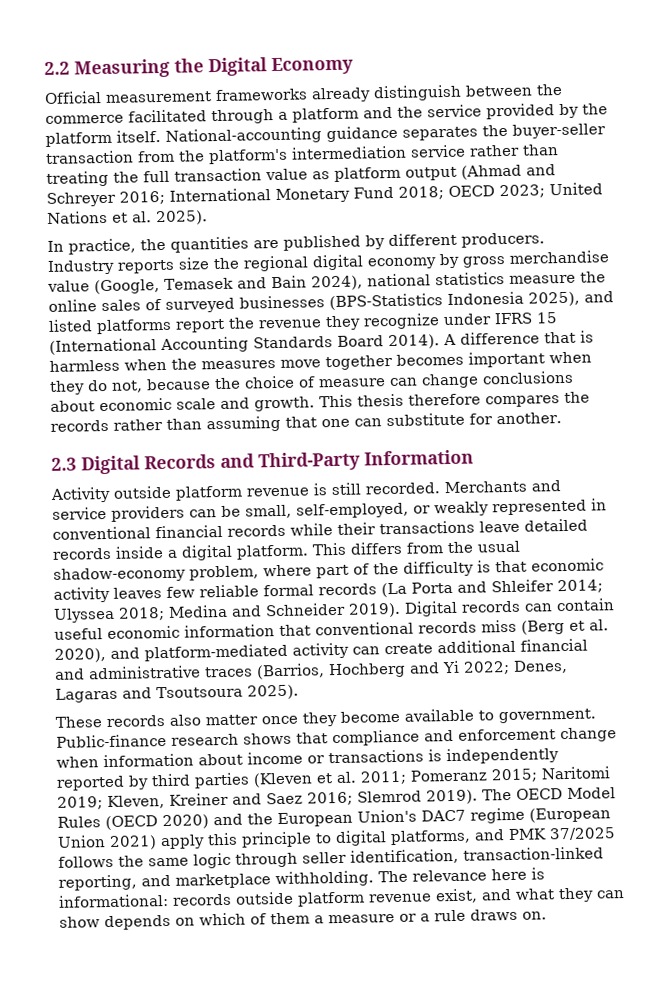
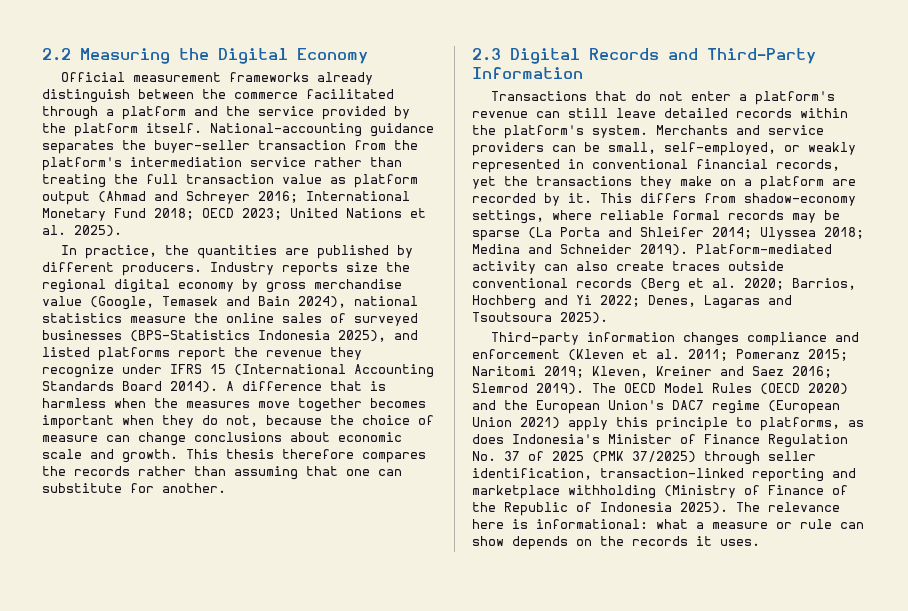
- Activity outside platform revenue is still recorded.
+ Transactions that do not enter a platform's revenue can still leave detailed records within the platform's system.
- Merchants and service providers can be small, self-employed, or weakly represented in conventional financial records while their transactions leave detailed records inside a digital platform. This differs from the usual shadow-economy problem, where part of the difficulty is that economic activity leaves few reliable formal records (La Porta and Shleifer 2014; Ulyssea 2018; Medina and Schneider 2019).
+ Merchants and service providers can be small, self-employed, or weakly represented in conventional financial records, yet the transactions they make on a platform are recorded by it. This differs from shadow-economy settings, where reliable formal records may be sparse (La Porta and Shleifer 2014; Ulyssea 2018; Medina and Schneider 2019).
- Digital records can contain useful economic information that conventional records miss (Berg et al. 2020), and platform-mediated activity can create additional financial and administrative traces (Barrios, Hochberg and Yi 2022; Denes, Lagaras and Tsoutsoura 2025).
+ Platform-mediated activity can also create traces outside conventional records (Berg et al. 2020; Barrios, Hochberg and Yi 2022; Denes, Lagaras and Tsoutsoura 2025).
- These records also matter once they become available to government. Public-finance research shows that compliance and enforcement change when information about income or transactions is independently reported by third parties (Kleven et al. 2011; Pomeranz 2015; Naritomi 2019; Kleven, Kreiner and Saez 2016; Slemrod 2019).
+ Third-party information changes compliance and enforcement (Kleven et al. 2011; Pomeranz 2015; Naritomi 2019; Kleven, Kreiner and Saez 2016; Slemrod 2019).
- The OECD Model Rules (OECD 2020) and the European Union's DAC7 regime (European Union 2021) apply this principle to digital platforms, and PMK 37/2025 follows the same logic through seller identification, transaction-linked reporting, and marketplace withholding.
+ The OECD Model Rules (OECD 2020) and the European Union's DAC7 regime (European Union 2021) apply this principle to platforms, as does Indonesia's Minister of Finance Regulation No. 37 of 2025 (PMK 37/2025) through seller identification, transaction-linked reporting and marketplace withholding (Ministry of Finance of the Republic of Indonesia 2025).
- The relevance here is informational: records outside platform revenue exist, and what they can show depends on which of them a measure or a rule draws on.
+ The relevance here is informational: what a measure or rule can show depends on the records it uses.

